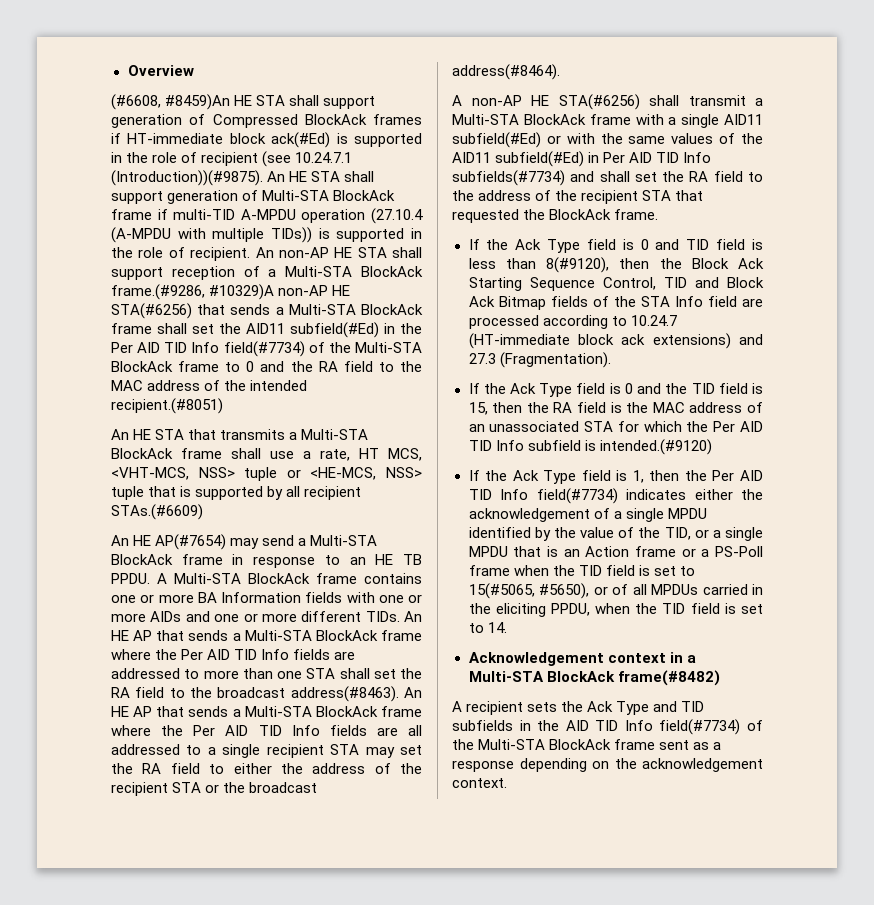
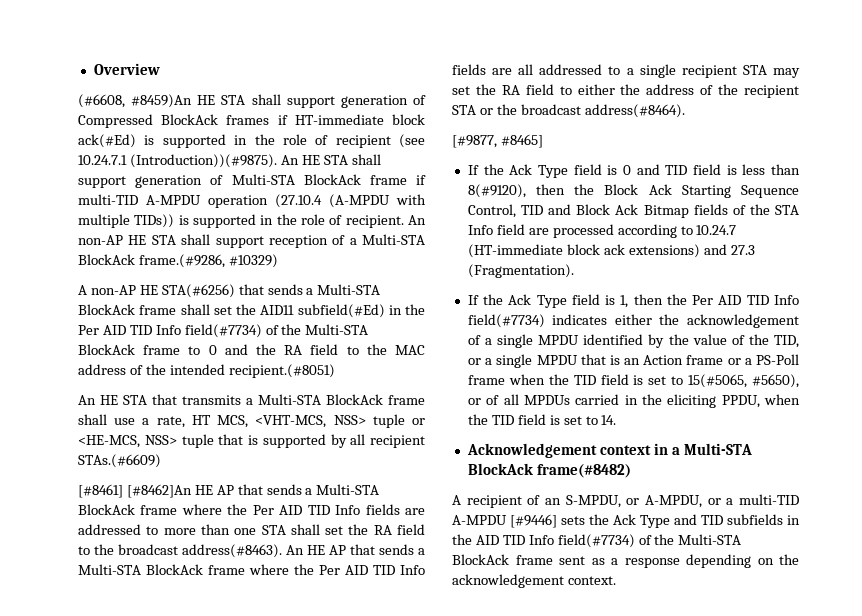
- An non-AP HE STA shall support reception of a Multi-STA BlockAck frame.(#9286, #10329)A non-AP HE STA(#6256) that sends a Multi-STA BlockAck frame shall set the AID11 subfield(#Ed) in the Per AID TID Info field(#7734) of the Multi-STA BlockAck frame to 0 and the RA field to the MAC address of the intended recipient.(#8051)
+ An non-AP HE STA shall support reception of a Multi-STA BlockAck frame.(#9286, #10329)
+ A non-AP HE STA(#6256) that sends a Multi-STA BlockAck frame shall set the AID11 subfield(#Ed) in the Per AID TID Info field(#7734) of the Multi-STA BlockAck frame to 0 and the RA field to the MAC address of the intended recipient.(#8051)
- An HE AP(#7654) may send a Multi-STA BlockAck frame in response to an HE TB PPDU. A Multi-STA BlockAck frame contains one or more BA Information fields with one or more AIDs and one or more different TIDs. An HE AP that sends a Multi-STA BlockAck frame where the Per AID TID Info fields are addressed to more than one STA shall set the RA field to the broadcast address(#8463).
+ [#8461] [#8462]An HE AP that sends a Multi-STA BlockAck frame where the Per AID TID Info fields are addressed to more than one STA shall set the RA field to the broadcast address(#8463).
- A non-AP HE STA(#6256) shall transmit a Multi-STA BlockAck frame with a single AID11 subfield(#Ed) or with the same values of the AID11 subfield(#Ed) in Per AID TID Info subfields(#7734) and shall set the RA field to the address of the recipient STA that requested the BlockAck frame.
+ [#9877, #8465]
- If the Ack Type field is 0 and the TID field is 15, then the RA field is the MAC address of an unassociated STA for which the Per AID TID Info subfield is intended.(#9120)
- A recipient sets the Ack Type and TID subfields in the AID TID Info field(#7734) of the Multi-STA BlockAck frame sent as a response depending on the acknowledgement context.
+ A recipient of an S-MPDU, or A-MPDU, or a multi-TID A-MPDU [#9446] sets the Ack Type and TID subfields in the AID TID Info field(#7734) of the Multi-STA BlockAck frame sent as a response depending on the acknowledgement context.

